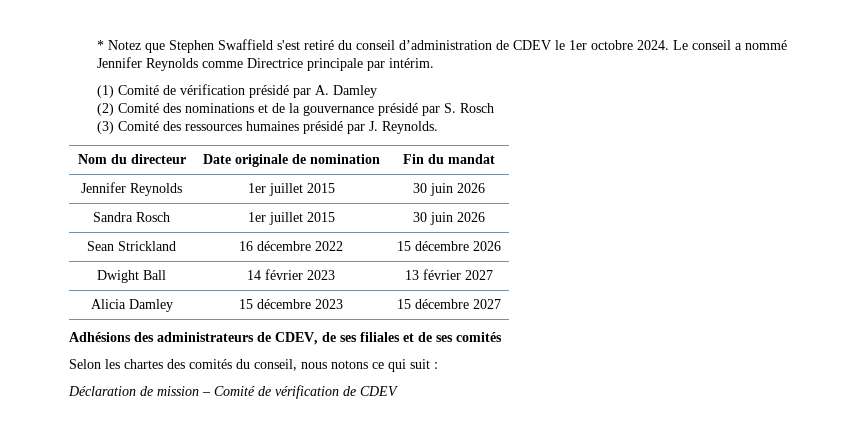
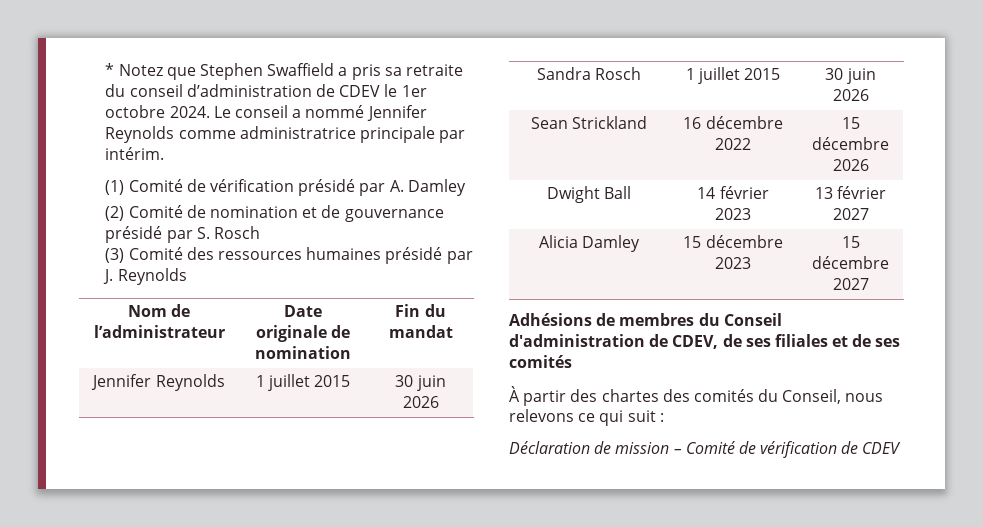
- * Notez que Stephen Swaffield s'est retiré du conseil d’administration de CDEV le 1er octobre 2024.
+ * Notez que Stephen Swaffield a pris sa retraite du conseil d’administration de CDEV le 1er octobre 2024.
- Le conseil a nommé Jennifer Reynolds comme Directrice principale par intérim.
+ Le conseil a nommé Jennifer Reynolds comme administratrice principale par intérim.
- (2) Comité des nominations et de la gouvernance présidé par S. Rosch
+ (2) Comité de nomination et de gouvernance présidé par S. Rosch
- (3) Comité des ressources humaines présidé par J. Reynolds.
+ (3) Comité des ressources humaines présidé par J. Reynolds
- Nom du directeur | Date originale de nomination | Fin du mandat
+ Nom de l’administrateur | Date originale de nomination | Fin du mandat
- Jennifer Reynolds | 1er juillet 2015 | 30 juin 2026
+ Jennifer Reynolds | 1 juillet 2015 | 30 juin 2026
- Sandra Rosch | 1er juillet 2015 | 30 juin 2026
+ Sandra Rosch | 1 juillet 2015 | 30 juin 2026
- Adhésions des administrateurs de CDEV, de ses filiales et de ses comités
+ Adhésions de membres du Conseil d'administration de CDEV, de ses filiales et de ses comités
- Selon les chartes des comités du conseil, nous notons ce qui suit :
+ À partir des chartes des comités du Conseil, nous relevons ce qui suit :

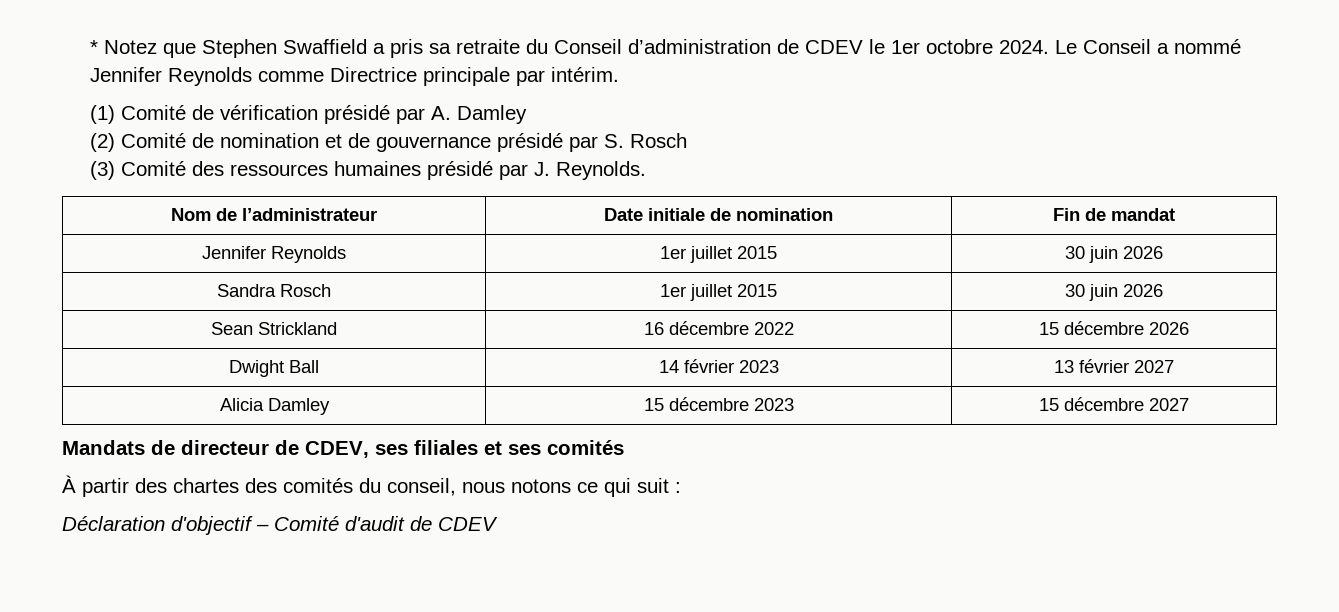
- * Notez que Stephen Swaffield a pris sa retraite du conseil d’administration de CDEV le 1er octobre 2024.
+ * Notez que Stephen Swaffield a pris sa retraite du Conseil d’administration de CDEV le 1er octobre 2024.
- Le conseil a nommé Jennifer Reynolds comme administratrice principale par intérim.
+ Le Conseil a nommé Jennifer Reynolds comme Directrice principale par intérim.
- (3) Comité des ressources humaines présidé par J. Reynolds
+ (3) Comité des ressources humaines présidé par J. Reynolds.
- Nom de l’administrateur | Date originale de nomination | Fin du mandat
+ Nom de l’administrateur | Date initiale de nomination | Fin de mandat
- Jennifer Reynolds | 1 juillet 2015 | 30 juin 2026
+ Jennifer Reynolds | 1er juillet 2015 | 30 juin 2026
- Sandra Rosch | 1 juillet 2015 | 30 juin 2026
+ Sandra Rosch | 1er juillet 2015 | 30 juin 2026
- Adhésions de membres du Conseil d'administration de CDEV, de ses filiales et de ses comités
+ Mandats de directeur de CDEV, ses filiales et ses comités
- À partir des chartes des comités du Conseil, nous relevons ce qui suit :
+ À partir des chartes des comités du conseil, nous notons ce qui suit :
- Déclaration de mission – Comité de vérification de CDEV
+ Déclaration d'objectif – Comité d'audit de CDEV

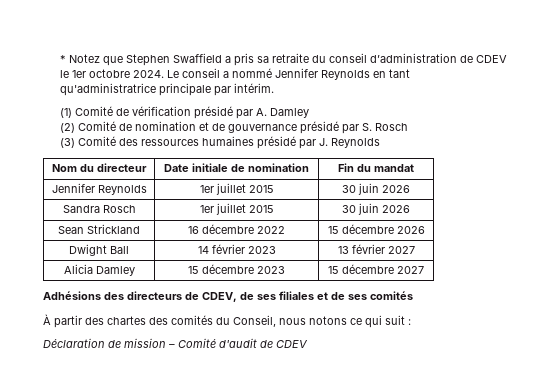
- * Notez que Stephen Swaffield a pris sa retraite du Conseil d’administration de CDEV le 1er octobre 2024.
+ * Notez que Stephen Swaffield a pris sa retraite du conseil d’administration de CDEV le 1er octobre 2024.
- Le Conseil a nommé Jennifer Reynolds comme Directrice principale par intérim.
+ Le conseil a nommé Jennifer Reynolds en tant qu'administratrice principale par intérim.
- (3) Comité des ressources humaines présidé par J. Reynolds.
+ (3) Comité des ressources humaines présidé par J. Reynolds
- Nom de l’administrateur | Date initiale de nomination | Fin de mandat
+ Nom du directeur | Date initiale de nomination | Fin du mandat
- Mandats de directeur de CDEV, ses filiales et ses comités
+ Adhésions des directeurs de CDEV, de ses filiales et de ses comités
- À partir des chartes des comités du conseil, nous notons ce qui suit :
+ À partir des chartes des comités du Conseil, nous notons ce qui suit :
- Déclaration d'objectif – Comité d'audit de CDEV
+ Déclaration de mission – Comité d'audit de CDEV

